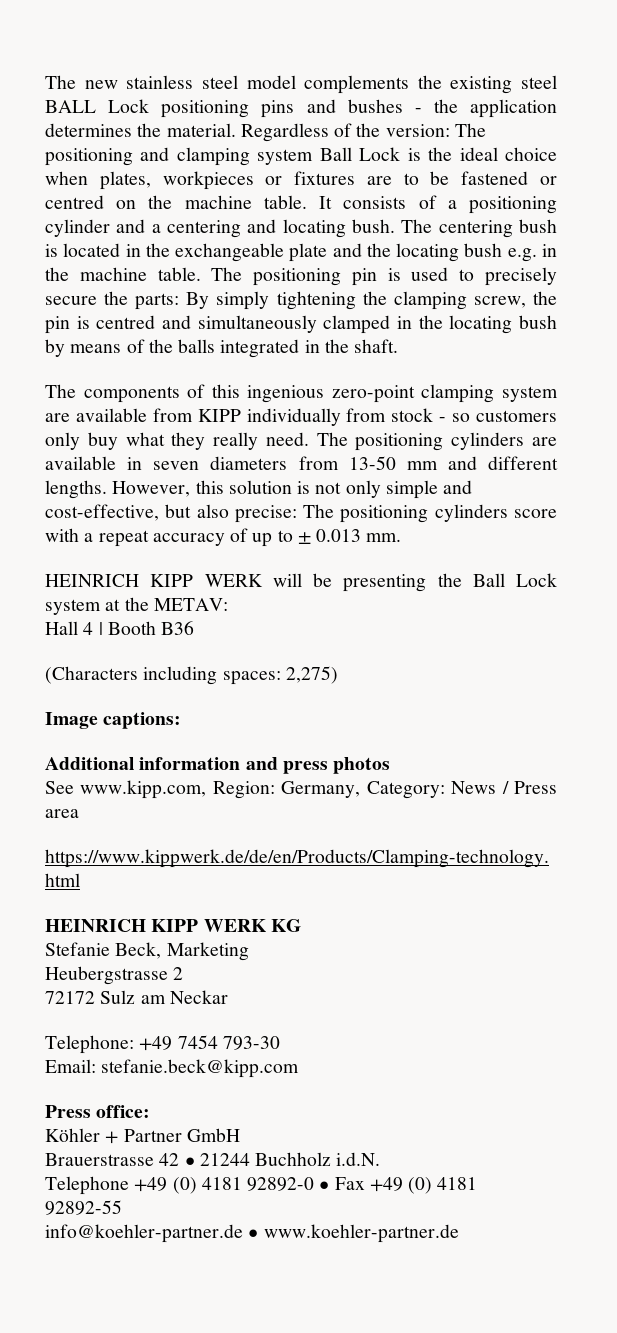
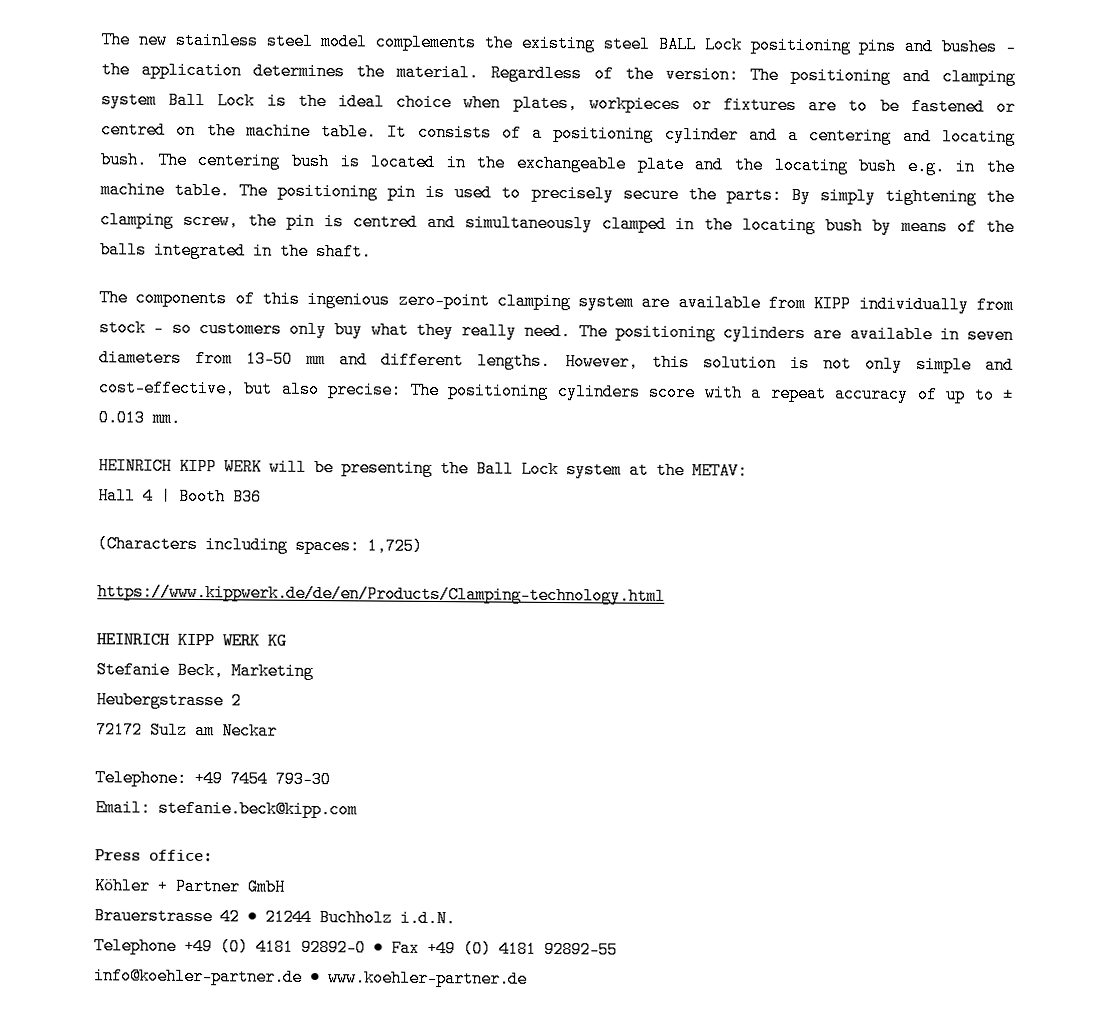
- (Characters including spaces: 2,275)
- Image captions:
- Additional information and press photos
- See www.kipp.com, Region: Germany, Category: News / Press area
+ (Characters including spaces: 1,725)

